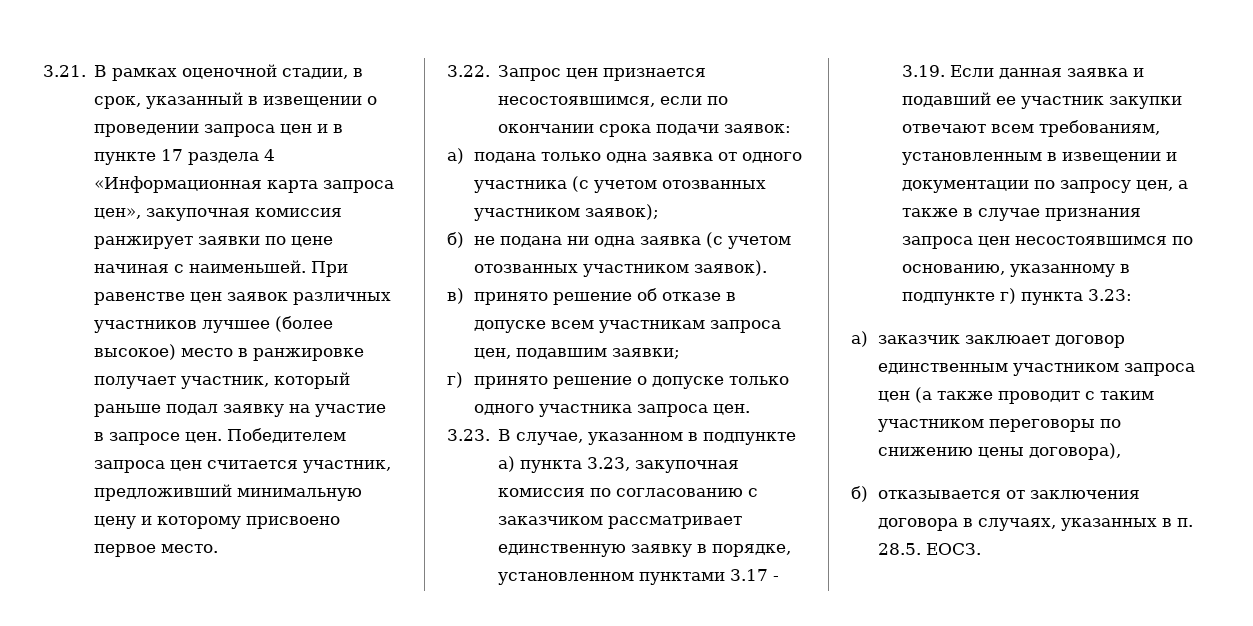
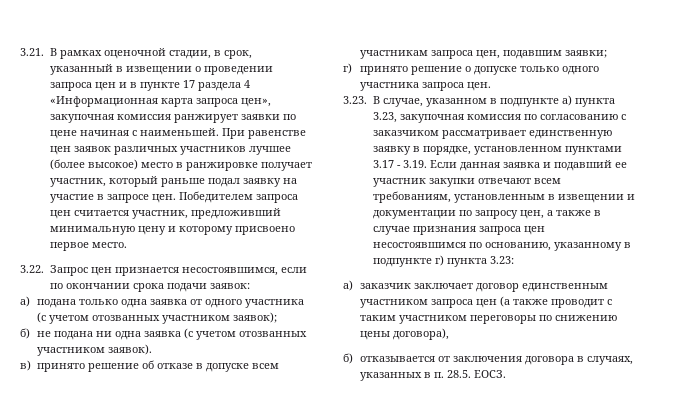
- а) заказчик заклюает договор единственным участником запроса цен (а также проводит с таким участником переговоры по снижению цены договора),
+ а) заказчик заключает договор единственным участником запроса цен (а также проводит с таким участником переговоры по снижению цены договора),

